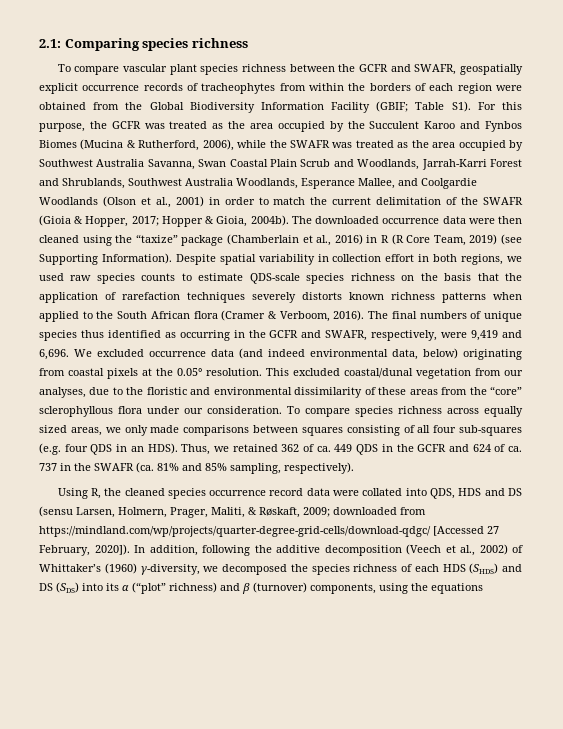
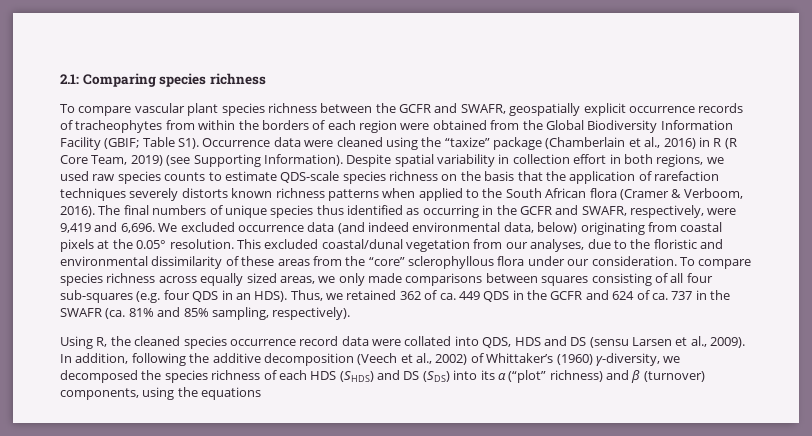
- To compare vascular plant species richness between the GCFR and SWAFR, geospatially explicit occurrence records of tracheophytes from within the borders of each region were obtained from the Global Biodiversity Information Facility (GBIF; Table S1). For this purpose, the GCFR was treated as the area occupied by the Succulent Karoo and Fynbos Biomes (Mucina & Rutherford, 2006), while the SWAFR was treated as the area occupied by Southwest Australia Savanna, Swan Coastal Plain Scrub and Woodlands, Jarrah-Karri Forest and Shrublands, Southwest Australia Woodlands, Esperance Mallee, and Coolgardie Woodlands (Olson et al., 2001) in order to match the current delimitation of the SWAFR (Gioia & Hopper, 2017; Hopper & Gioia, 2004b). The downloaded occurrence data were then cleaned using the “taxize” package (Chamberlain et al., 2016) in R (R Core Team, 2019) (see Supporting Information).
+ To compare vascular plant species richness between the GCFR and SWAFR, geospatially explicit occurrence records of tracheophytes from within the borders of each region were obtained from the Global Biodiversity Information Facility (GBIF; Table S1). Occurrence data were cleaned using the “taxize” package (Chamberlain et al., 2016) in R (R Core Team, 2019) (see Supporting Information).
- Using R, the cleaned species occurrence record data were collated into QDS, HDS and DS (sensu Larsen, Holmern, Prager, Maliti, & Røskaft, 2009; downloaded from https://mindland.com/wp/projects/quarter-degree-grid-cells/download-qdgc/ [Accessed 27 February, 2020]).
+ Using R, the cleaned species occurrence record data were collated into QDS, HDS and DS (sensu Larsen et al., 2009).

